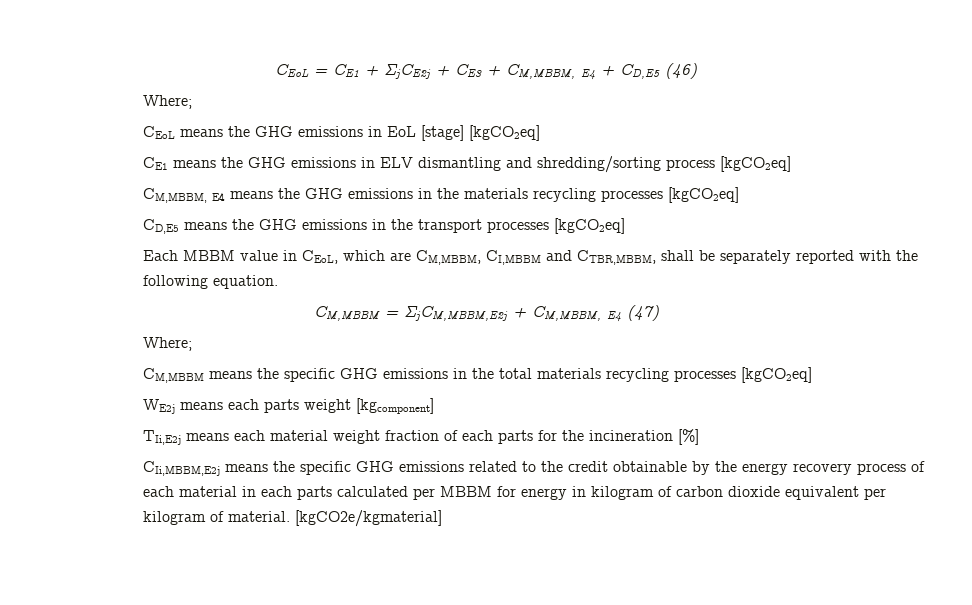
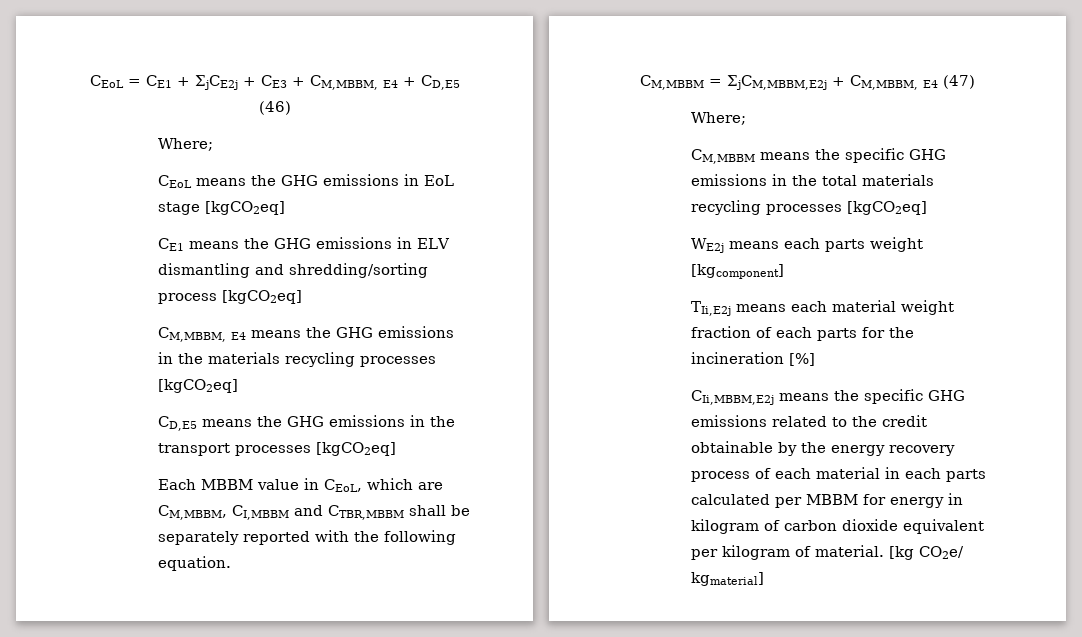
- CEoL means the GHG emissions in EoL [stage] [kgCO2eq]
+ CEoL means the GHG emissions in EoL stage [kgCO2eq]
- Each MBBM value in CEoL, which are CM,MBBM, CI,MBBM and CTBR,MBBM, shall be separately reported with the following equation.
+ Each MBBM value in CEoL, which are CM,MBBM, CI,MBBM and CTBR,MBBM shall be separately reported with the following equation.
- [kgCO2e/kgmaterial]
+ [kg CO2e/ kgmaterial]

